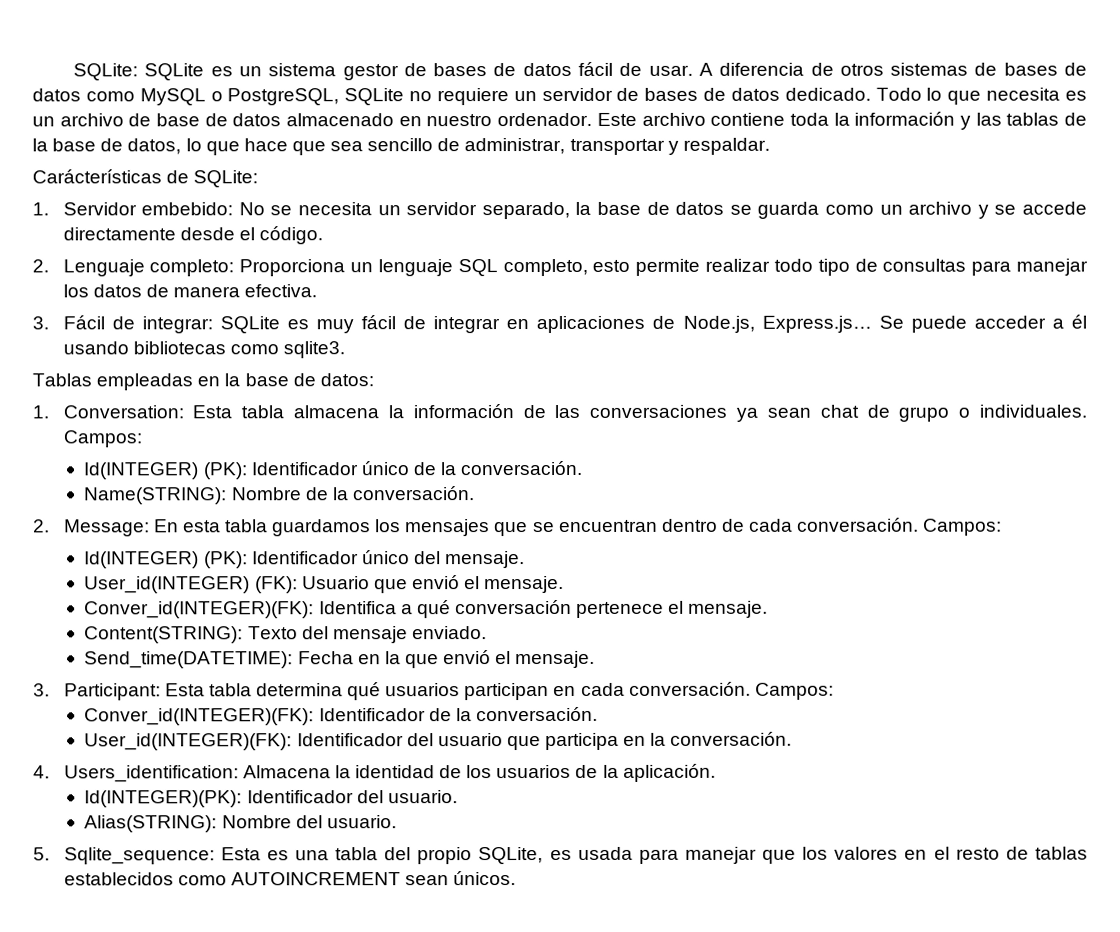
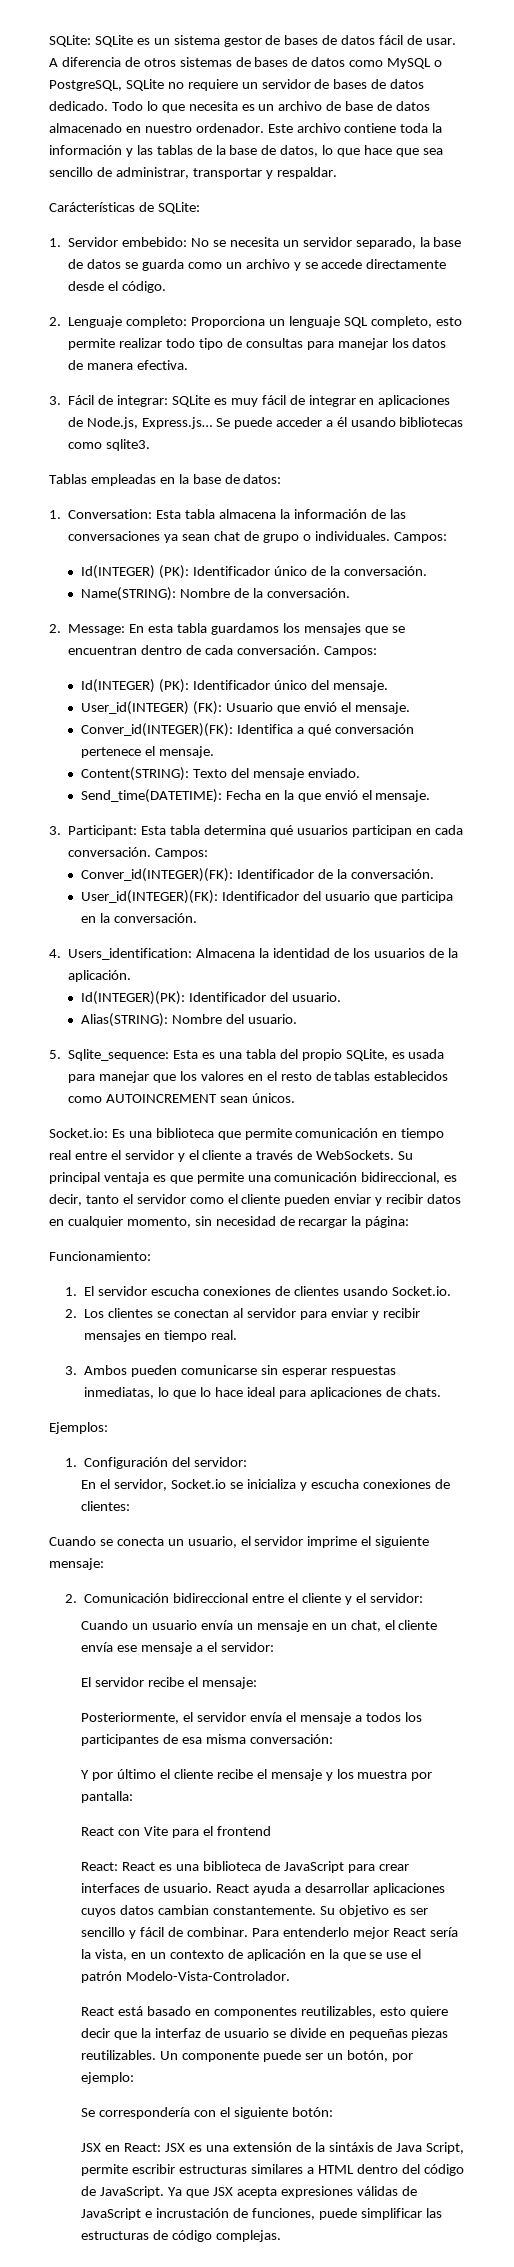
+ Socket.io: Es una biblioteca que permite comunicación en tiempo real entre el servidor y el cliente a través de WebSockets. Su principal ventaja es que permite una comunicación bidireccional, es decir, tanto el servidor como el cliente pueden enviar y recibir datos en cualquier momento, sin necesidad de recargar la página:
+ Funcionamiento:
+ 1. El servidor escucha conexiones de clientes usando Socket.io.
+ 2. Los clientes se conectan al servidor para enviar y recibir mensajes en tiempo real.
+ 3. Ambos pueden comunicarse sin esperar respuestas inmediatas, lo que lo hace ideal para aplicaciones de chats.
+ Ejemplos:
+ 1. Configuración del servidor:
+ En el servidor, Socket.io se inicializa y escucha conexiones de clientes:
+ Cuando se conecta un usuario, el servidor imprime el siguiente mensaje:
+ 2. Comunicación bidireccional entre el cliente y el servidor:
+ Cuando un usuario envía un mensaje en un chat, el cliente envía ese mensaje a el servidor:
+ El servidor recibe el mensaje:
+ Posteriormente, el servidor envía el mensaje a todos los participantes de esa misma conversación:
+ Y por último el cliente recibe el mensaje y los muestra por pantalla:
+ React con Vite para el frontend
+ React: React es una biblioteca de JavaScript para crear interfaces de usuario. React ayuda a desarrollar aplicaciones cuyos datos cambian constantemente. Su objetivo es ser sencillo y fácil de combinar. Para entenderlo mejor React sería la vista, en un contexto de aplicación en la que se use el patrón Modelo-Vista-Controlador.
+ React está basado en componentes reutilizables, esto quiere decir que la interfaz de usuario se divide en pequeñas piezas reutilizables. Un componente puede ser un botón, por ejemplo:
+ Se correspondería con el siguiente botón:
+ JSX en React: JSX es una extensión de la sintáxis de Java Script, permite escribir estructuras similares a HTML dentro del código de JavaScript. Ya que JSX acepta expresiones válidas de JavaScript e incrustación de funciones, puede simplificar las estructuras de código complejas.

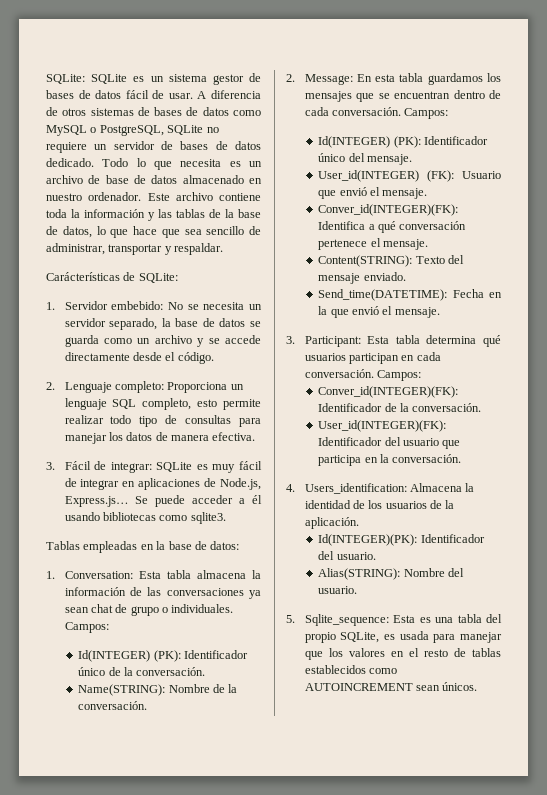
- Socket.io: Es una biblioteca que permite comunicación en tiempo real entre el servidor y el cliente a través de WebSockets. Su principal ventaja es que permite una comunicación bidireccional, es decir, tanto el servidor como el cliente pueden enviar y recibir datos en cualquier momento, sin necesidad de recargar la página:
- Funcionamiento:
- 1. El servidor escucha conexiones de clientes usando Socket.io.
- 2. Los clientes se conectan al servidor para enviar y recibir mensajes en tiempo real.
- 3. Ambos pueden comunicarse sin esperar respuestas inmediatas, lo que lo hace ideal para aplicaciones de chats.
- Ejemplos:
- 1. Configuración del servidor:
- En el servidor, Socket.io se inicializa y escucha conexiones de clientes:
- Cuando se conecta un usuario, el servidor imprime el siguiente mensaje:
- 2. Comunicación bidireccional entre el cliente y el servidor:
- Cuando un usuario envía un mensaje en un chat, el cliente envía ese mensaje a el servidor:
- El servidor recibe el mensaje:
- Posteriormente, el servidor envía el mensaje a todos los participantes de esa misma conversación:
- Y por último el cliente recibe el mensaje y los muestra por pantalla:
- React con Vite para el frontend
- React: React es una biblioteca de JavaScript para crear interfaces de usuario. React ayuda a desarrollar aplicaciones cuyos datos cambian constantemente. Su objetivo es ser sencillo y fácil de combinar. Para entenderlo mejor React sería la vista, en un contexto de aplicación en la que se use el patrón Modelo-Vista-Controlador.
- React está basado en componentes reutilizables, esto quiere decir que la interfaz de usuario se divide en pequeñas piezas reutilizables. Un componente puede ser un botón, por ejemplo:
- Se correspondería con el siguiente botón:
- JSX en React: JSX es una extensión de la sintáxis de Java Script, permite escribir estructuras similares a HTML dentro del código de JavaScript. Ya que JSX acepta expresiones válidas de JavaScript e incrustación de funciones, puede simplificar las estructuras de código complejas.

